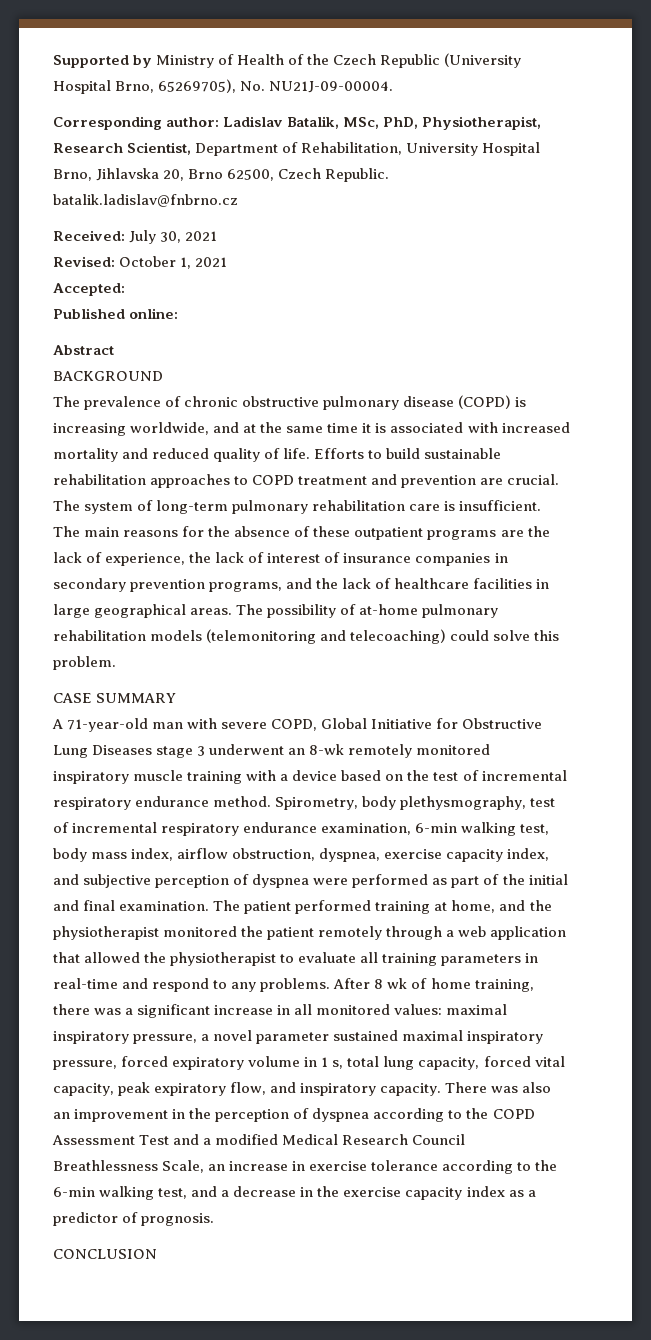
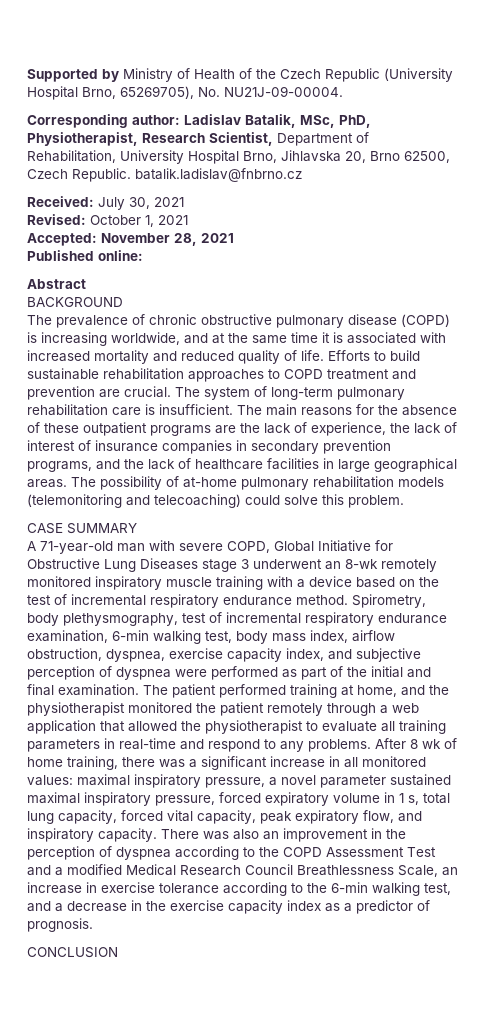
- Accepted:
+ Accepted: November 28, 2021

